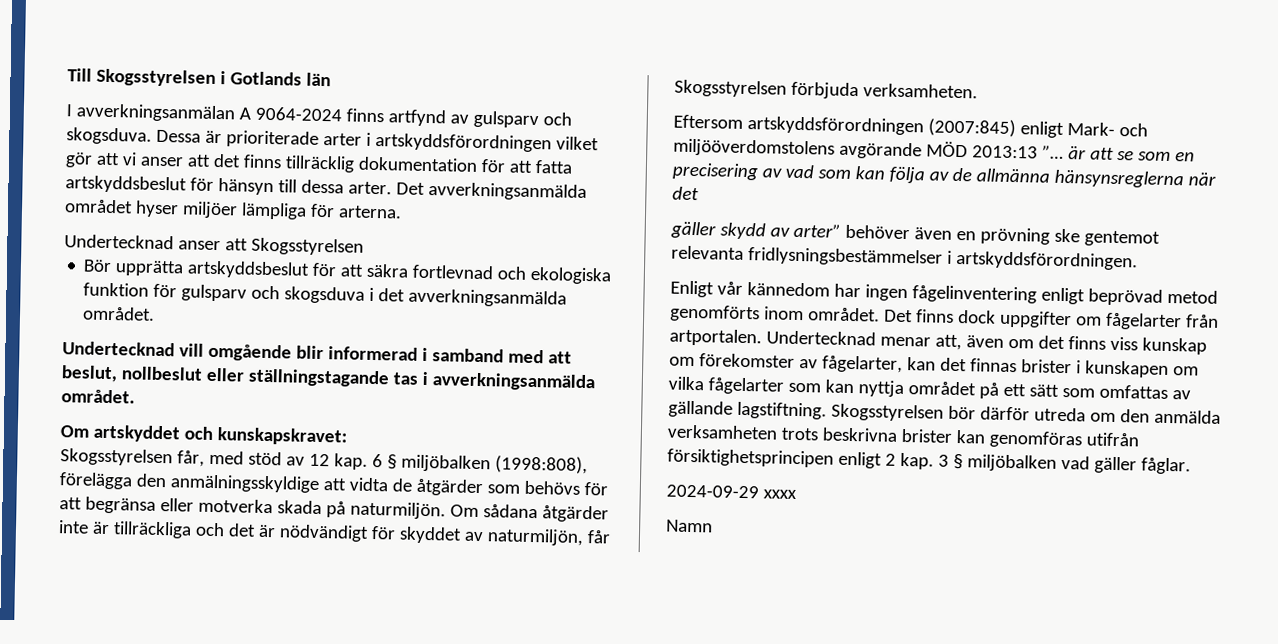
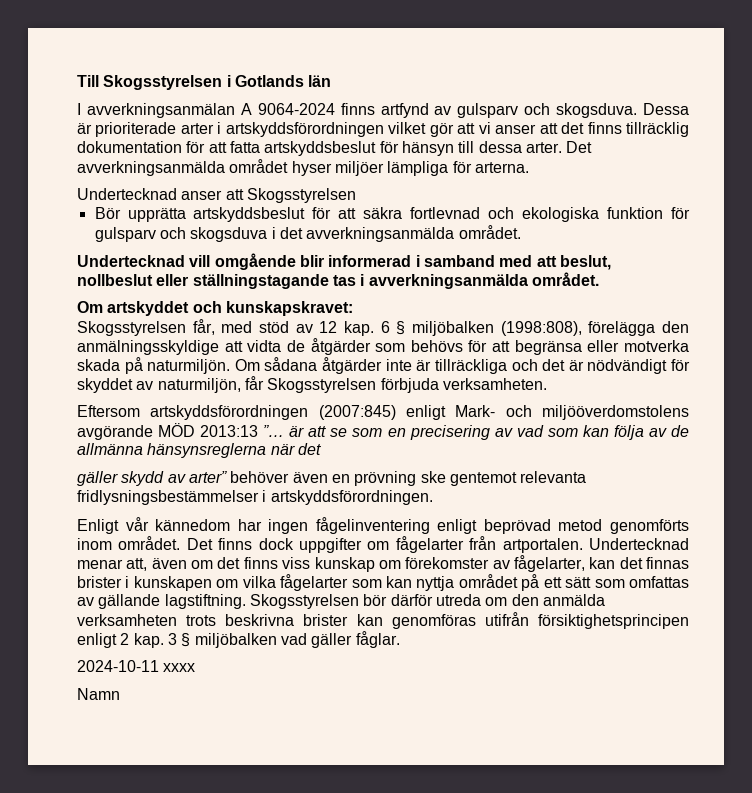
- 2024-09-29 xxxx
+ 2024-10-11 xxxx

